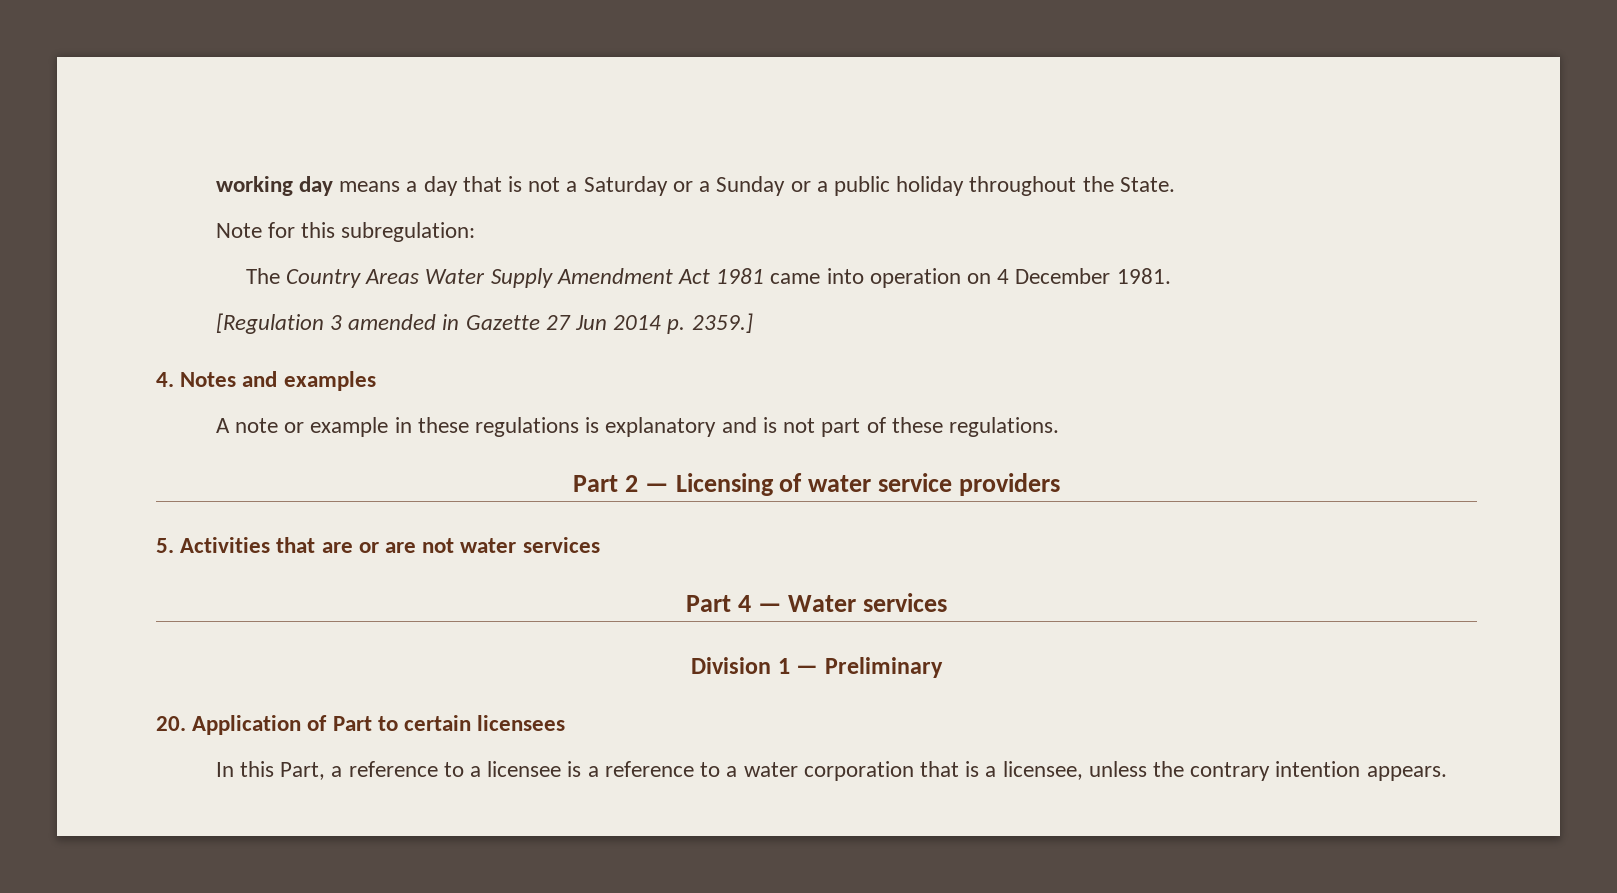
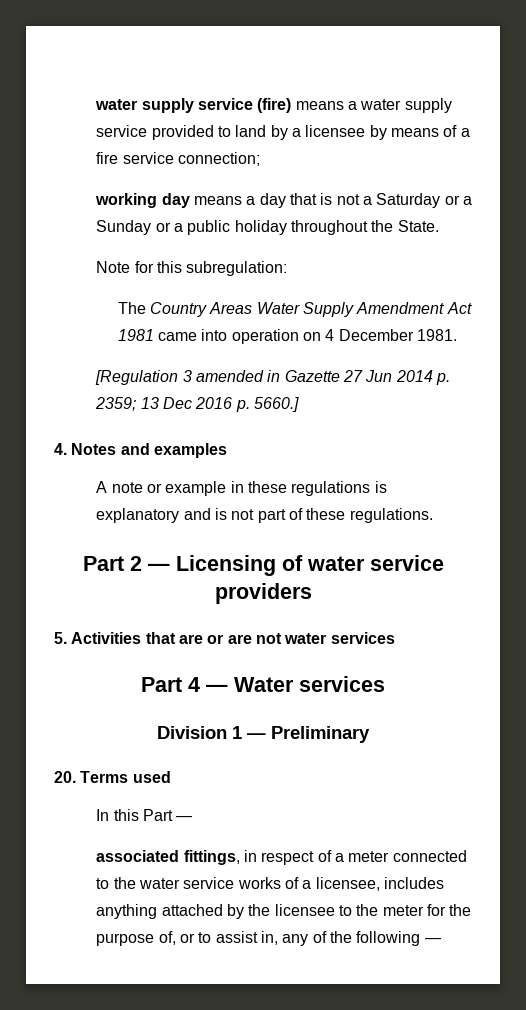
+ water supply service (fire) means a water supply service provided to land by a licensee by means of a fire service connection;
- [Regulation 3 amended in Gazette 27 Jun 2014 p. 2359.]
+ [Regulation 3 amended in Gazette 27 Jun 2014 p. 2359; 13 Dec 2016 p. 5660.]
- 20. Application of Part to certain licensees
- In this Part, a reference to a licensee is a reference to a water corporation that is a licensee, unless the contrary intention appears.
+ 20. Terms used
+ In this Part —
+ associated fittings, in respect of a meter connected to the water service works of a licensee, includes anything attached by the licensee to the meter for the purpose of, or to assist in, any of the following —

